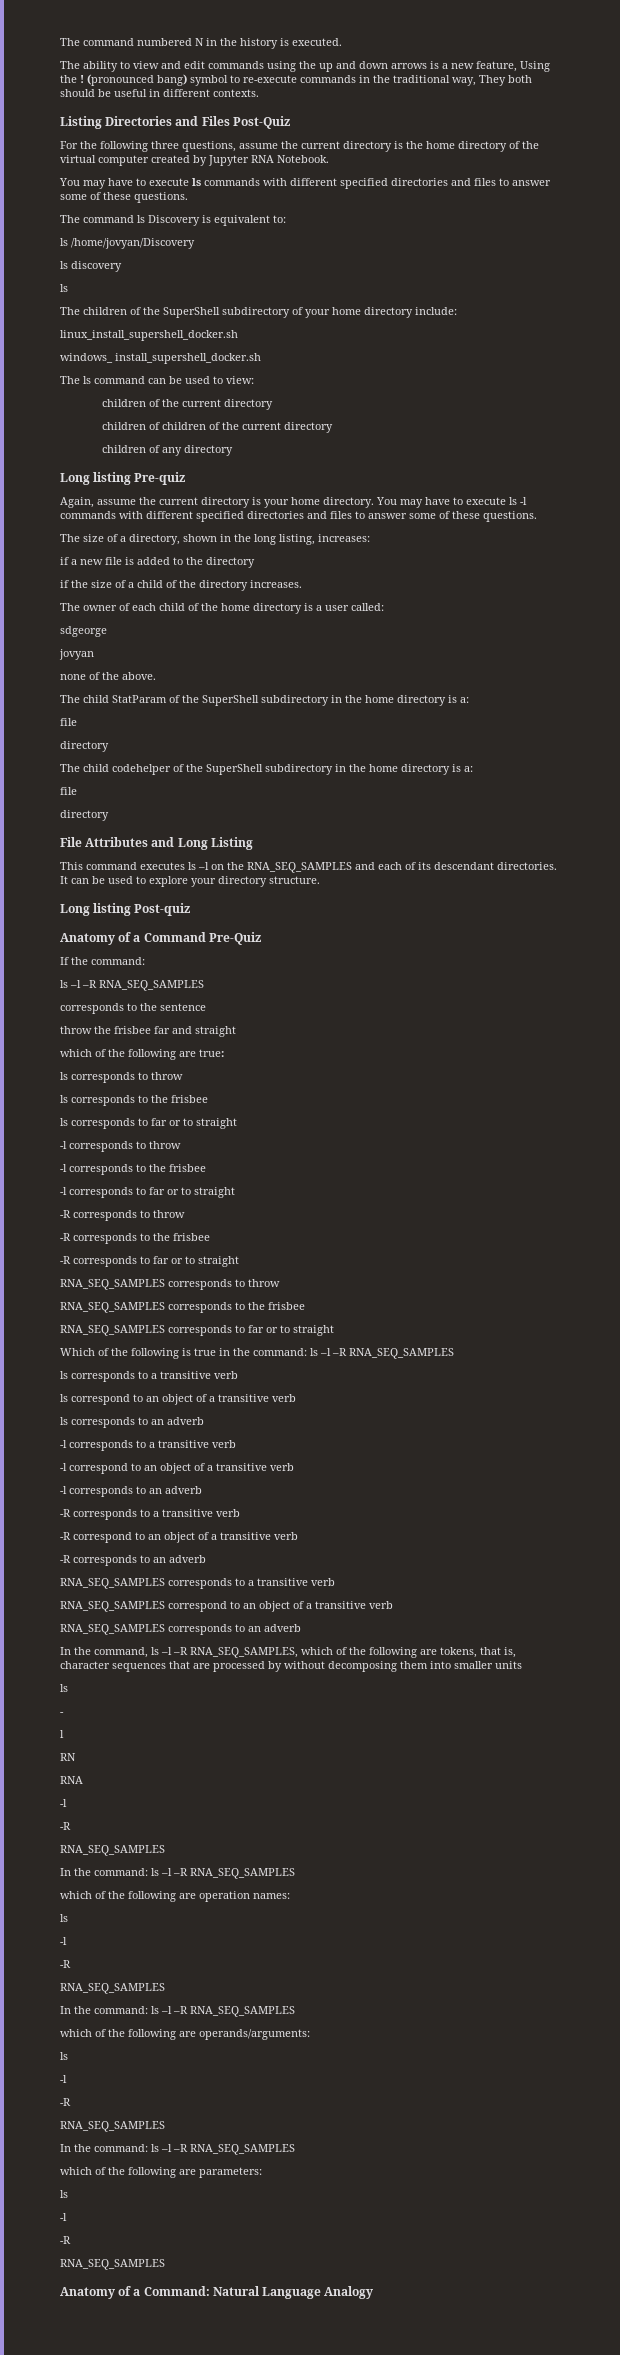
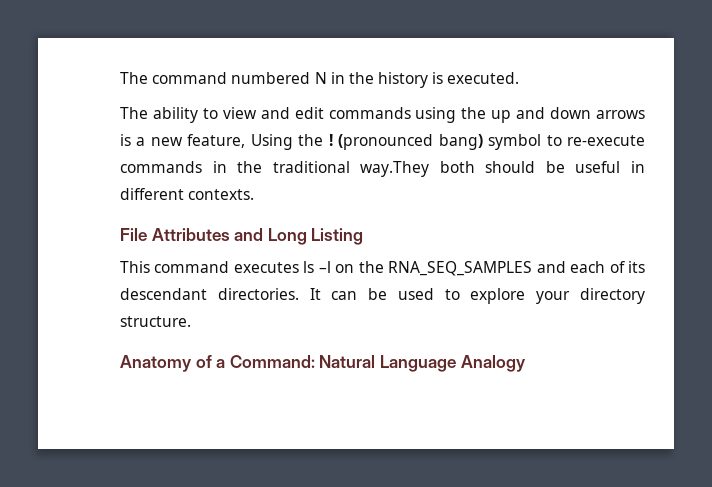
- (pronounced bang) symbol to re-execute commands in the traditional way, They both should be useful in different contexts.
+ (pronounced bang) symbol to re-execute commands in the traditional way.They both should be useful in different contexts.
- Listing Directories and Files Post-Quiz
- For the following three questions, assume the current directory is the home directory of the virtual computer created by Jupyter RNA Notebook.
- You may have to execute ls commands with different specified directories and files to answer some of these questions.
- The command ls Discovery is equivalent to:
- ls /home/jovyan/Discovery
- ls discovery
- ls
- The children of the SuperShell subdirectory of your home directory include:
- linux_install_supershell_docker.sh
- windows_ install_supershell_docker.sh
- The ls command can be used to view:
- children of the current directory
- children of children of the current directory
- children of any directory
- Long listing Pre-quiz
- Again, assume the current directory is your home directory. You may have to execute ls -l commands with different specified directories and files to answer some of these questions.
- The size of a directory, shown in the long listing, increases:
- if a new file is added to the directory
- if the size of a child of the directory increases.
- The owner of each child of the home directory is a user called:
- sdgeorge
- jovyan
- none of the above.
- The child StatParam of the SuperShell subdirectory in the home directory is a:
- file
- directory
- The child codehelper of the SuperShell subdirectory in the home directory is a:
- file
- directory
- Long listing Post-quiz
- Anatomy of a Command Pre-Quiz
- If the command:
- ls –l –R RNA_SEQ_SAMPLES
- corresponds to the sentence
- throw the frisbee far and straight
- which of the following are true:
- ls corresponds to throw
- ls corresponds to the frisbee
- ls corresponds to far or to straight
- -l corresponds to throw
- -l corresponds to the frisbee
- -l corresponds to far or to straight
- -R corresponds to throw
- -R corresponds to the frisbee
- -R corresponds to far or to straight
- RNA_SEQ_SAMPLES corresponds to throw
- RNA_SEQ_SAMPLES corresponds to the frisbee
- RNA_SEQ_SAMPLES corresponds to far or to straight
- Which of the following is true in the command: ls –l –R RNA_SEQ_SAMPLES
- ls corresponds to a transitive verb
- ls correspond to an object of a transitive verb
- ls corresponds to an adverb
- -l corresponds to a transitive verb
- -l correspond to an object of a transitive verb
- -l corresponds to an adverb
- -R corresponds to a transitive verb
- -R correspond to an object of a transitive verb
- -R corresponds to an adverb
- RNA_SEQ_SAMPLES corresponds to a transitive verb
- RNA_SEQ_SAMPLES correspond to an object of a transitive verb
- RNA_SEQ_SAMPLES corresponds to an adverb
- In the command, ls –l –R RNA_SEQ_SAMPLES, which of the following are tokens, that is, character sequences that are processed by without decomposing them into smaller units
- ls
- -
- l
- RN
- RNA
- -l
- -R
- RNA_SEQ_SAMPLES
- In the command: ls –l –R RNA_SEQ_SAMPLES
- which of the following are operation names:
- ls
- -l
- -R
- RNA_SEQ_SAMPLES
- In the command: ls –l –R RNA_SEQ_SAMPLES
- which of the following are operands/arguments:
- ls
- -l
- -R
- RNA_SEQ_SAMPLES
- In the command: ls –l –R RNA_SEQ_SAMPLES
- which of the following are parameters:
- ls
- -l
- -R
- RNA_SEQ_SAMPLES

